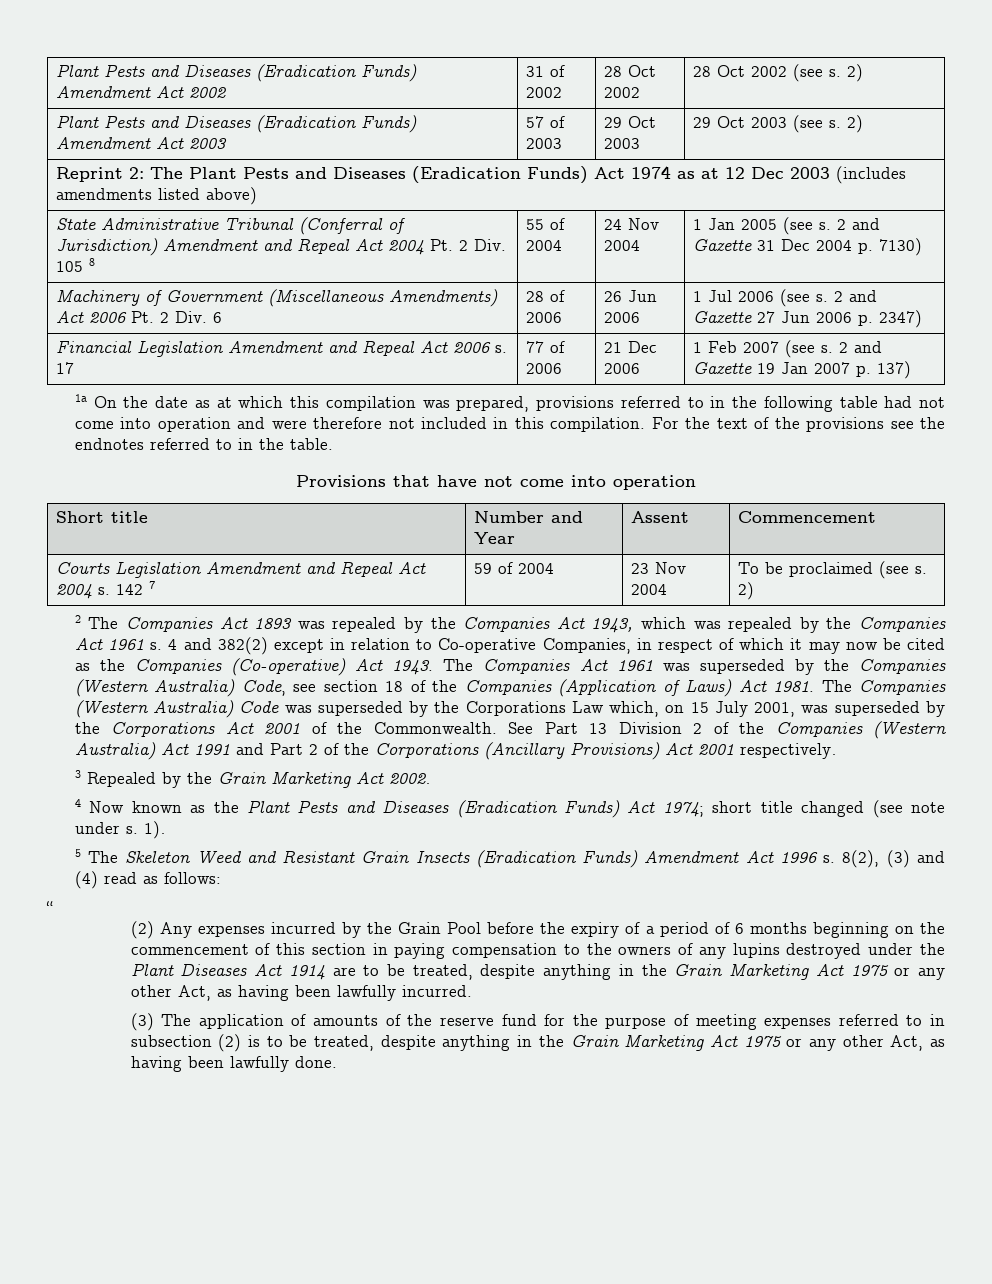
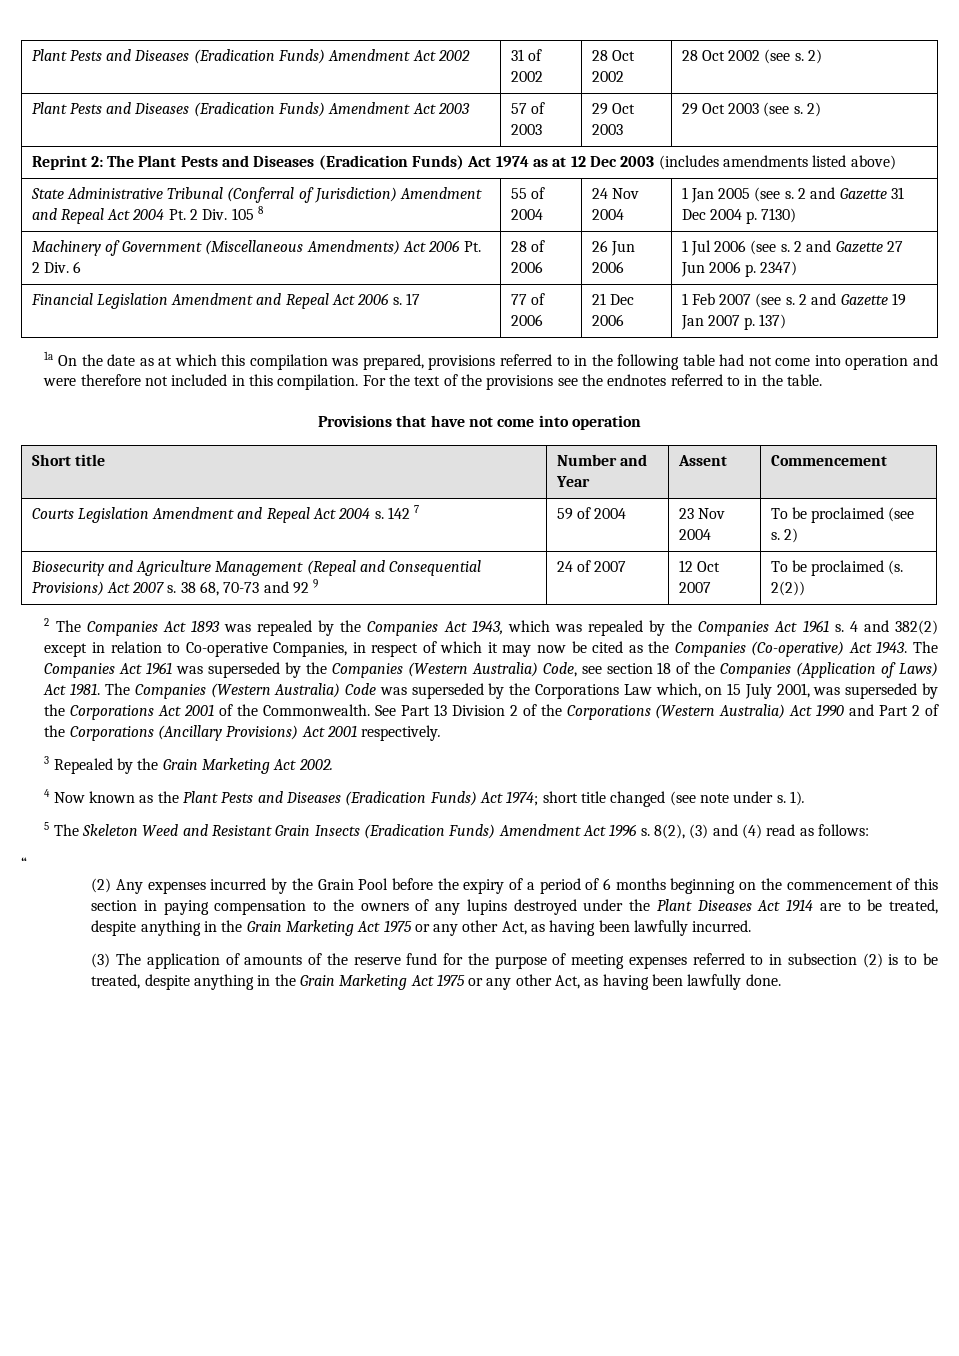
+ Biosecurity and Agriculture Management (Repeal and Consequential Provisions) Act 2007 s. 38 68, 70-73 and 92 9 | 24 of 2007 | 12 Oct 2007 | To be proclaimed (s. 2(2))
- See Part 13 Division 2 of the Companies (Western Australia) Act 1991 and Part 2 of the Corporations (Ancillary Provisions) Act 2001 respectively.
+ See Part 13 Division 2 of the Corporations (Western Australia) Act 1990 and Part 2 of the Corporations (Ancillary Provisions) Act 2001 respectively.

